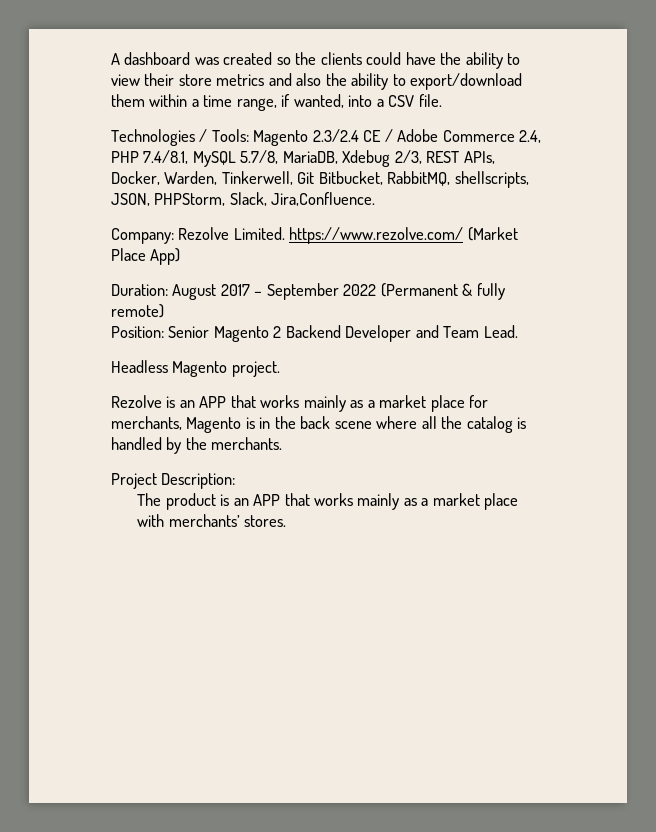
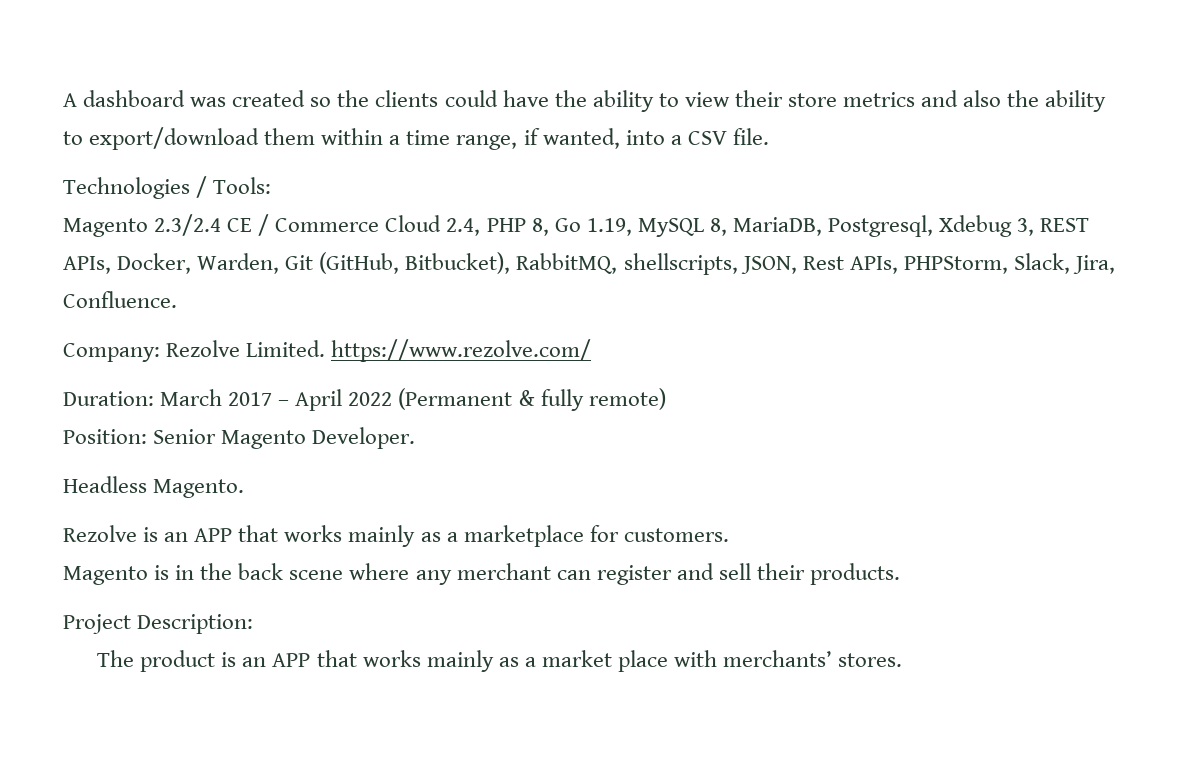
- Technologies / Tools: Magento 2.3/2.4 CE / Adobe Commerce 2.4, PHP 7.4/8.1, MySQL 5.7/8, MariaDB, Xdebug 2/3, REST APIs, Docker, Warden, Tinkerwell, Git Bitbucket, RabbitMQ, shellscripts, JSON, PHPStorm, Slack, Jira,Confluence.
+ Technologies / Tools:
+ Magento 2.3/2.4 CE / Commerce Cloud 2.4, PHP 8, Go 1.19, MySQL 8, MariaDB, Postgresql, Xdebug 3, REST APIs, Docker, Warden, Git (GitHub, Bitbucket), RabbitMQ, shellscripts, JSON, Rest APIs, PHPStorm, Slack, Jira, Confluence.
- Company: Rezolve Limited. https://www.rezolve.com/ (Market Place App)
+ Company: Rezolve Limited. https://www.rezolve.com/
- Duration: August 2017 – September 2022 (Permanent & fully remote)
+ Duration: March 2017 – April 2022 (Permanent & fully remote)
- Position: Senior Magento 2 Backend Developer and Team Lead.
+ Position: Senior Magento Developer.
- Headless Magento project.
+ Headless Magento.
- Rezolve is an APP that works mainly as a market place for merchants, Magento is in the back scene where all the catalog is handled by the merchants.
+ Rezolve is an APP that works mainly as a marketplace for customers.
+ Magento is in the back scene where any merchant can register and sell their products.

